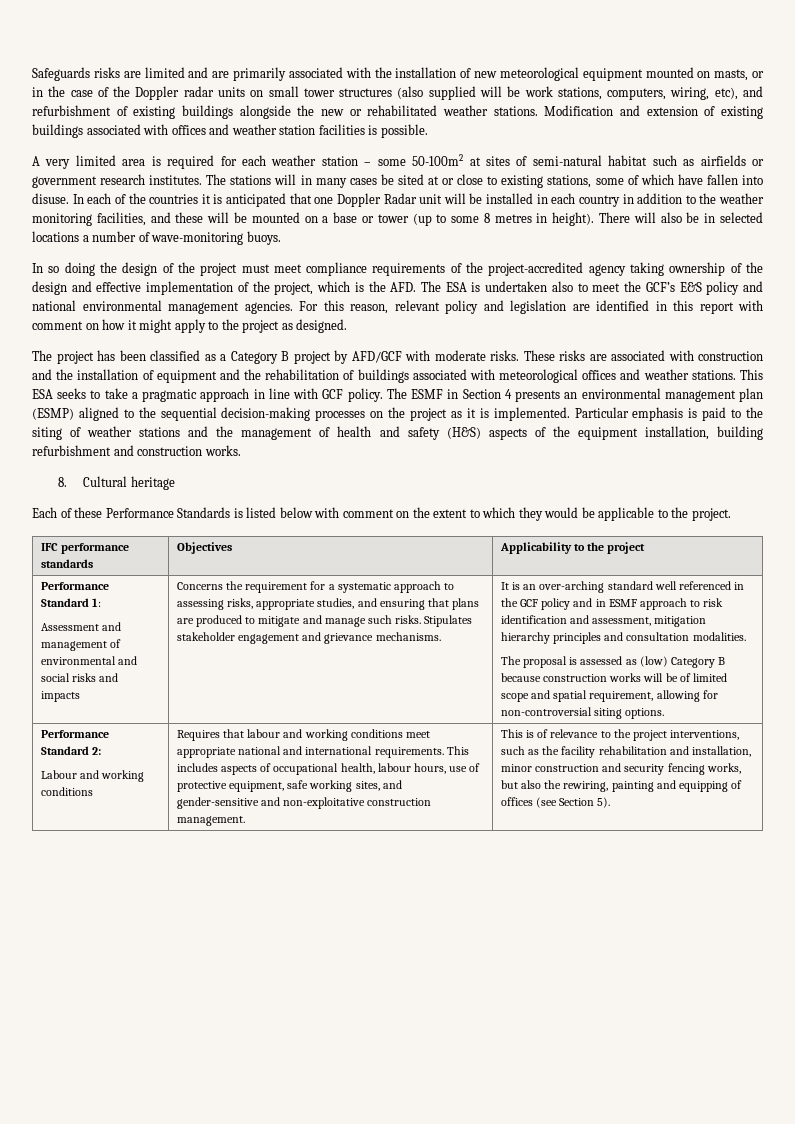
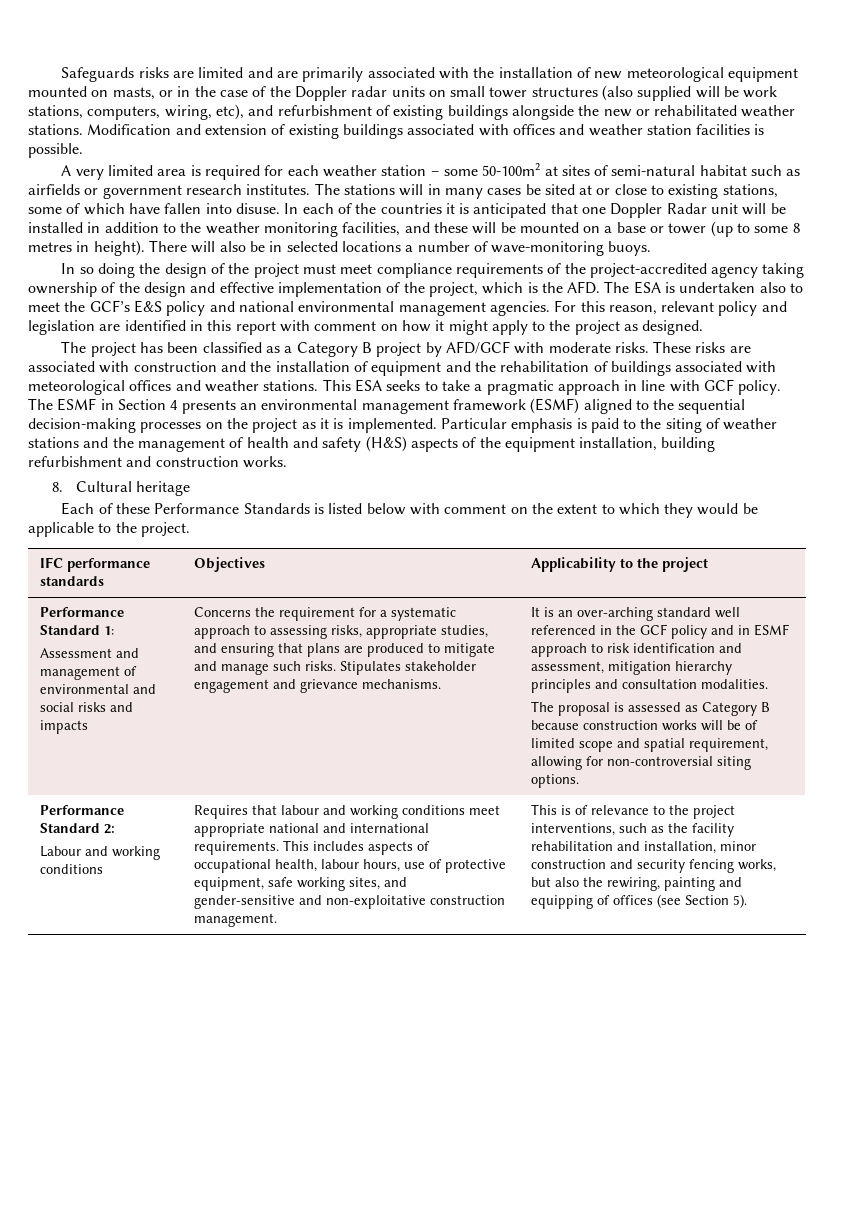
- In each of the countries it is anticipated that one Doppler Radar unit will be installed in each country in addition to the weather monitoring facilities, and these will be mounted on a base or tower (up to some 8 metres in height).
+ In each of the countries it is anticipated that one Doppler Radar unit will be installed in addition to the weather monitoring facilities, and these will be mounted on a base or tower (up to some 8 metres in height).
- The ESMF in Section 4 presents an environmental management plan (ESMP) aligned to the sequential decision-making processes on the project as it is implemented.
+ The ESMF in Section 4 presents an environmental management framework (ESMF) aligned to the sequential decision-making processes on the project as it is implemented.
- The proposal is assessed as (low) Category B because construction works will be of limited scope and spatial requirement, allowing for non-controversial siting options.
+ The proposal is assessed as Category B because construction works will be of limited scope and spatial requirement, allowing for non-controversial siting options.

